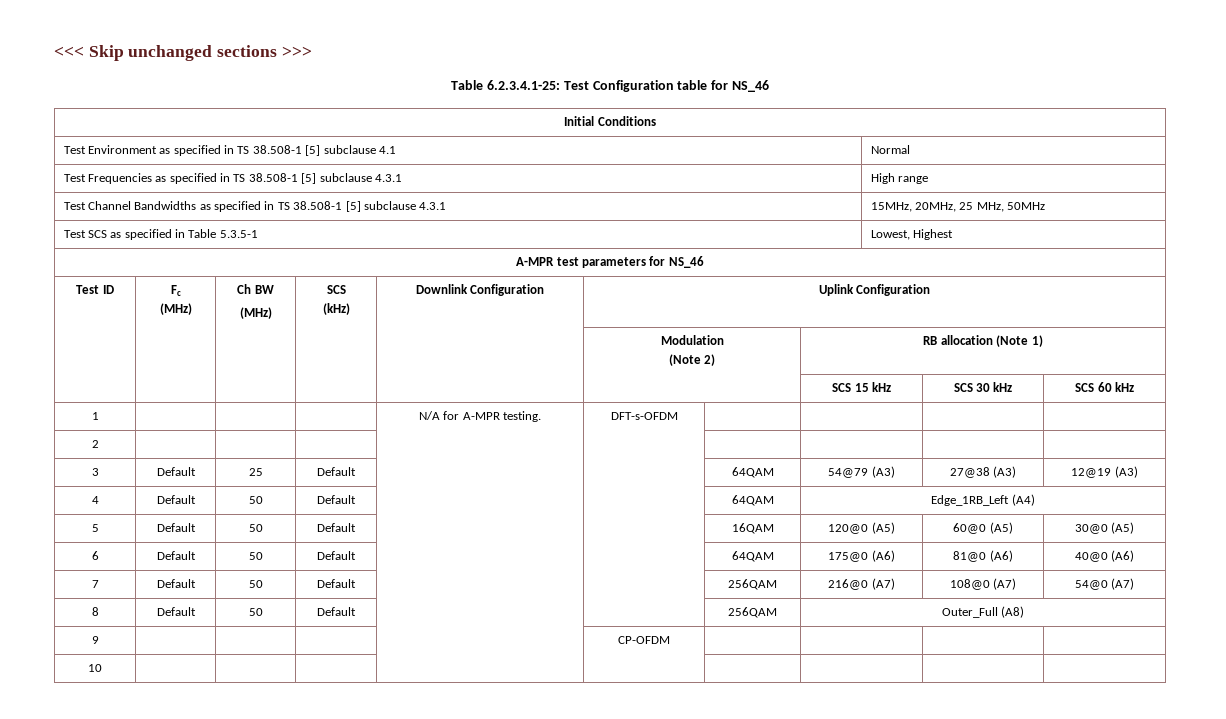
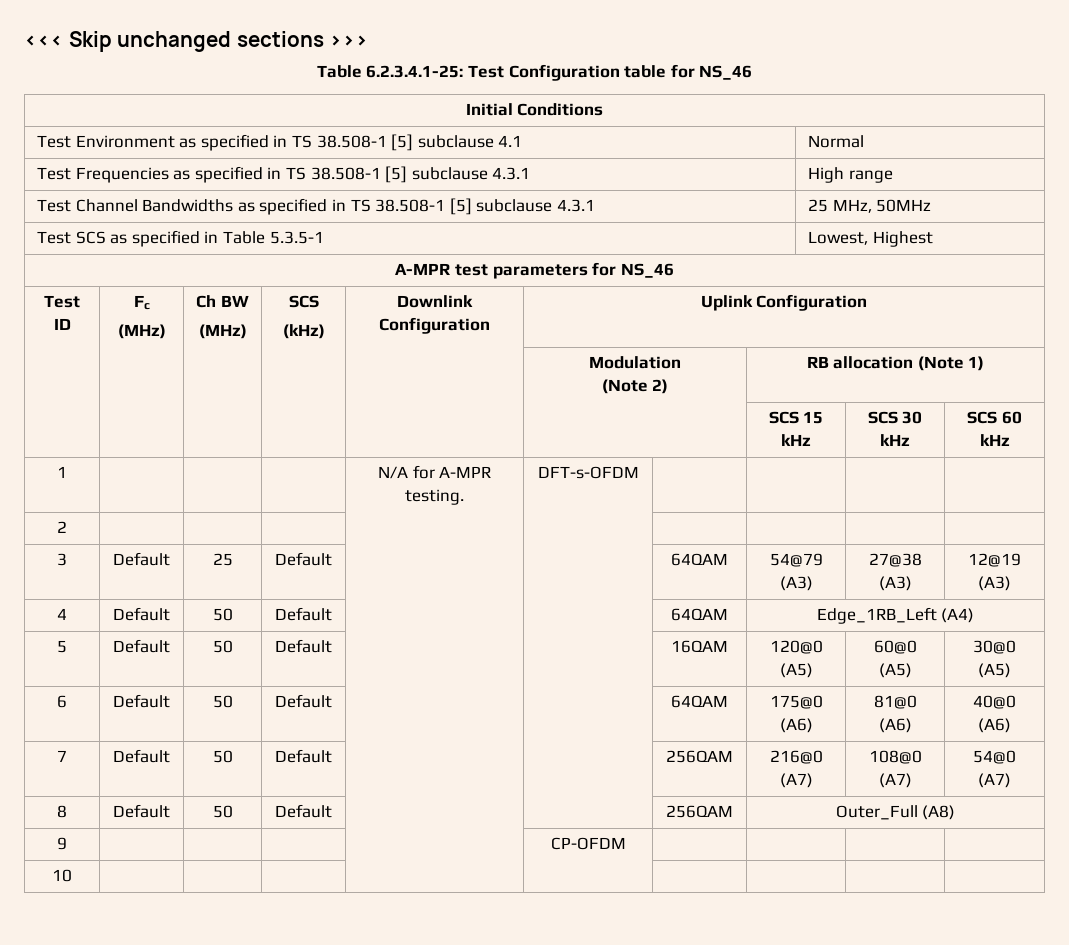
- Test Channel Bandwidths as specified in TS 38.508-1 [5] subclause 4.3.1 | 15MHz, 20MHz, 25 MHz, 50MHz
+ Test Channel Bandwidths as specified in TS 38.508-1 [5] subclause 4.3.1 | 25 MHz, 50MHz

